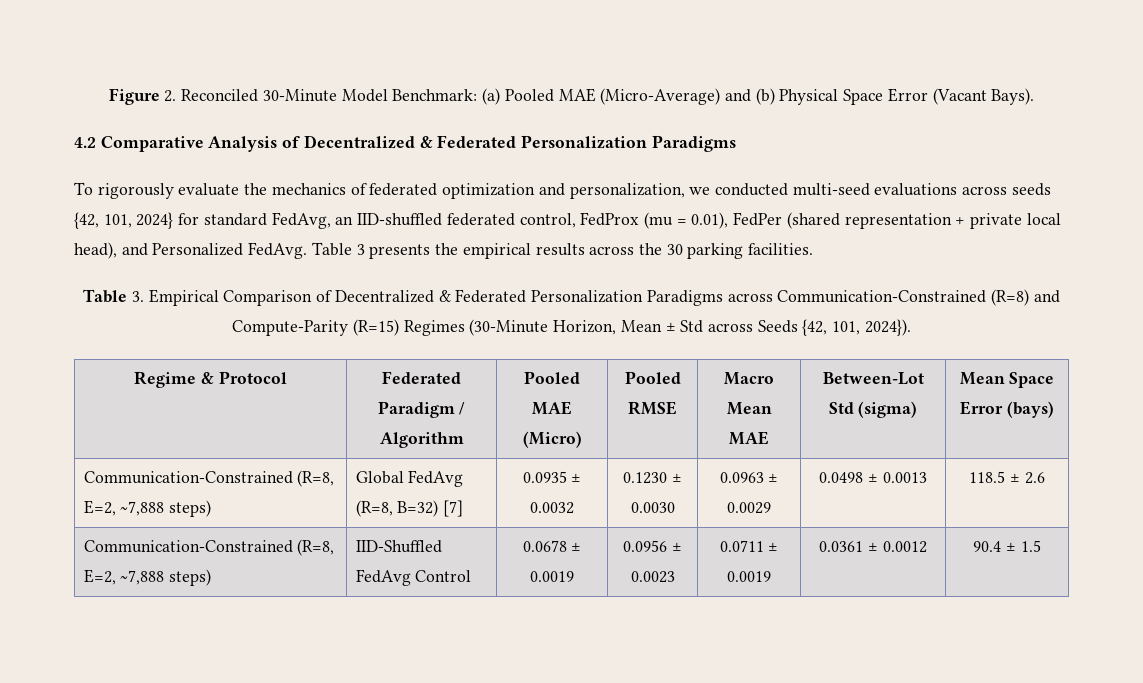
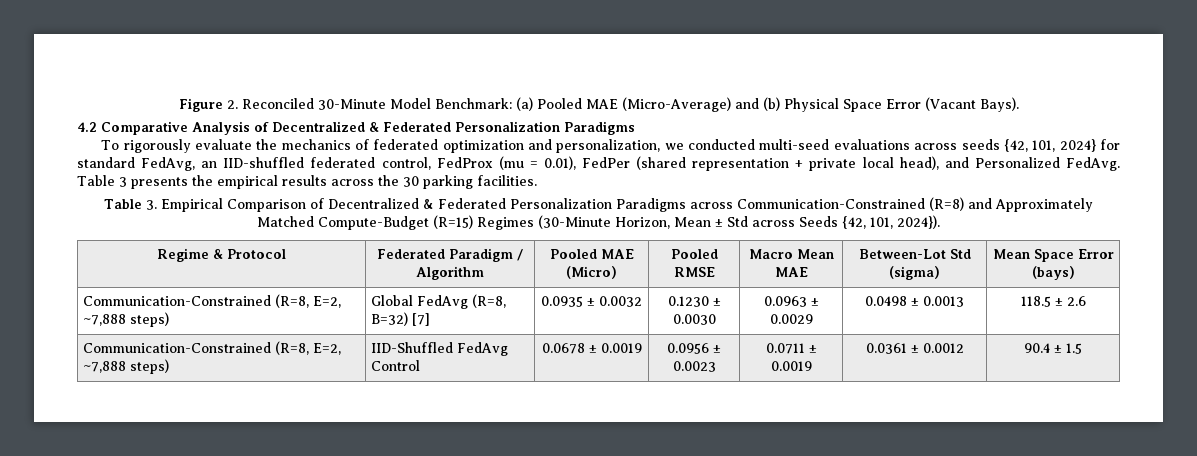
- Table 3. Empirical Comparison of Decentralized & Federated Personalization Paradigms across Communication-Constrained (R=8) and Compute-Parity (R=15) Regimes (30-Minute Horizon, Mean ± Std across Seeds {42, 101, 2024}).
+ Table 3. Empirical Comparison of Decentralized & Federated Personalization Paradigms across Communication-Constrained (R=8) and Approximately Matched Compute-Budget (R=15) Regimes (30-Minute Horizon, Mean ± Std across Seeds {42, 101, 2024}).

